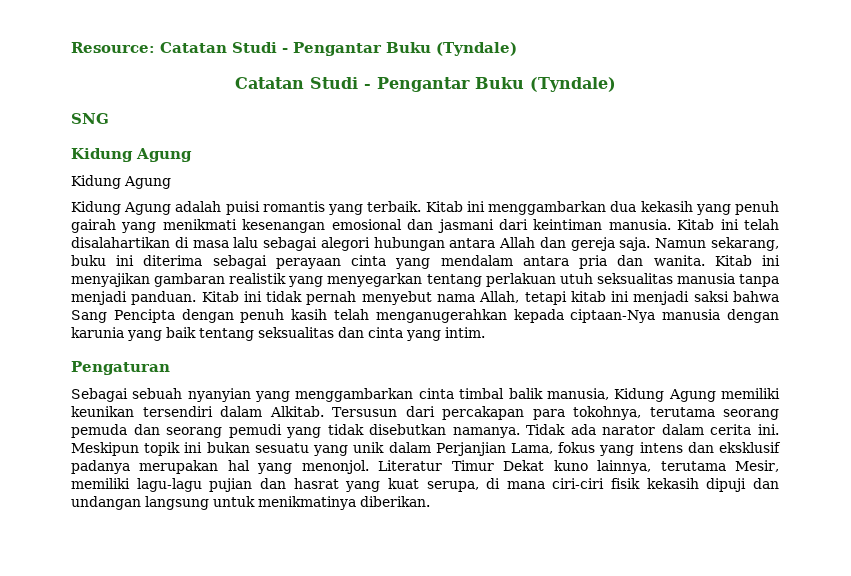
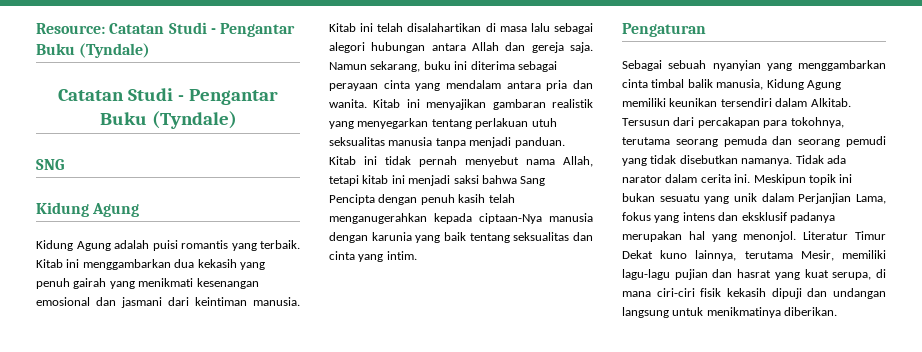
  SNG
- Kidung Agung

